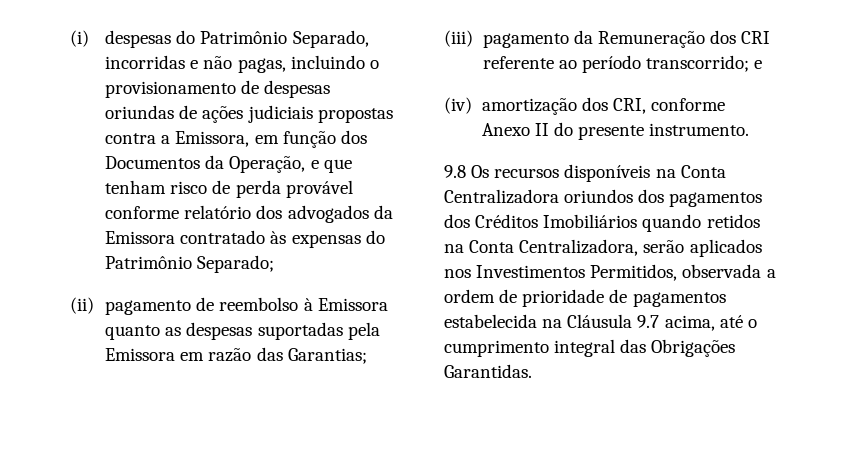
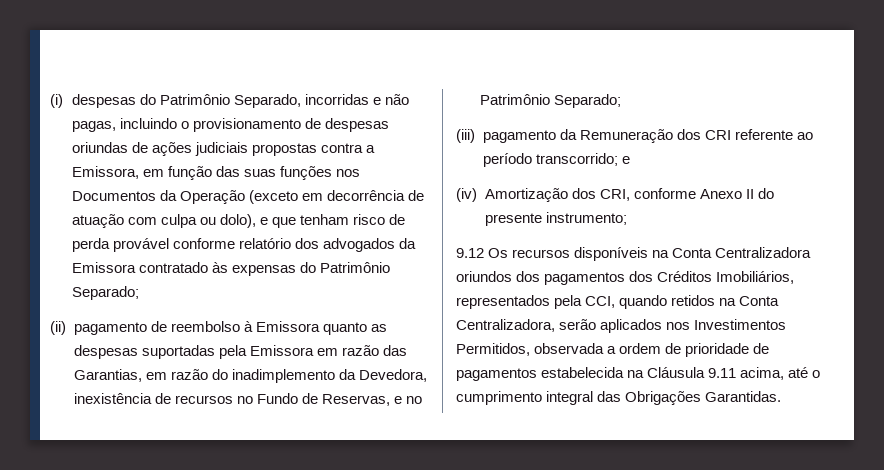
- (i) despesas do Patrimônio Separado, incorridas e não pagas, incluindo o provisionamento de despesas oriundas de ações judiciais propostas contra a Emissora, em função dos Documentos da Operação, e que tenham risco de perda provável conforme relatório dos advogados da Emissora contratado às expensas do Patrimônio Separado;
+ (i) despesas do Patrimônio Separado, incorridas e não pagas, incluindo o provisionamento de despesas oriundas de ações judiciais propostas contra a Emissora, em função das suas funções nos Documentos da Operação (exceto em decorrência de atuação com culpa ou dolo), e que tenham risco de perda provável conforme relatório dos advogados da Emissora contratado às expensas do Patrimônio Separado;
- (ii) pagamento de reembolso à Emissora quanto as despesas suportadas pela Emissora em razão das Garantias;
+ (ii) pagamento de reembolso à Emissora quanto as despesas suportadas pela Emissora em razão das Garantias, em razão do inadimplemento da Devedora, inexistência de recursos no Fundo de Reservas, e no Patrimônio Separado;
- (iv) amortização dos CRI, conforme Anexo II do presente instrumento.
- 9.8 Os recursos disponíveis na Conta Centralizadora oriundos dos pagamentos dos Créditos Imobiliários quando retidos na Conta Centralizadora, serão aplicados nos Investimentos Permitidos, observada a ordem de prioridade de pagamentos estabelecida na Cláusula 9.7 acima, até o cumprimento integral das Obrigações Garantidas.
+ (iv) Amortização dos CRI, conforme Anexo II do presente instrumento;
+ 9.12 Os recursos disponíveis na Conta Centralizadora oriundos dos pagamentos dos Créditos Imobiliários, representados pela CCI, quando retidos na Conta Centralizadora, serão aplicados nos Investimentos Permitidos, observada a ordem de prioridade de pagamentos estabelecida na Cláusula 9.11 acima, até o cumprimento integral das Obrigações Garantidas.

